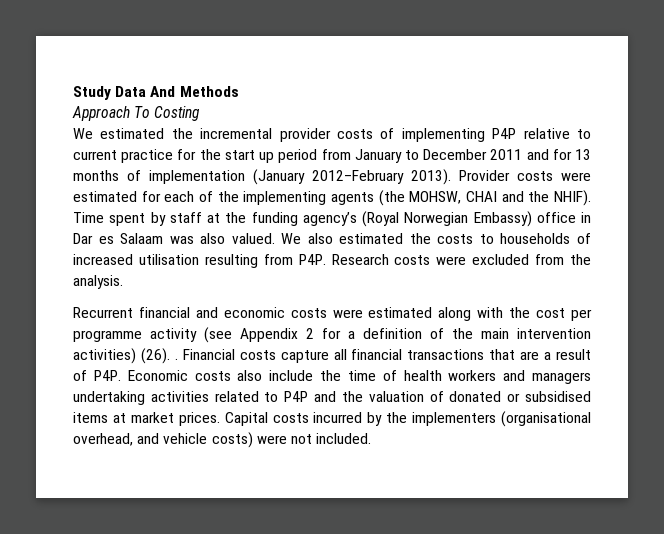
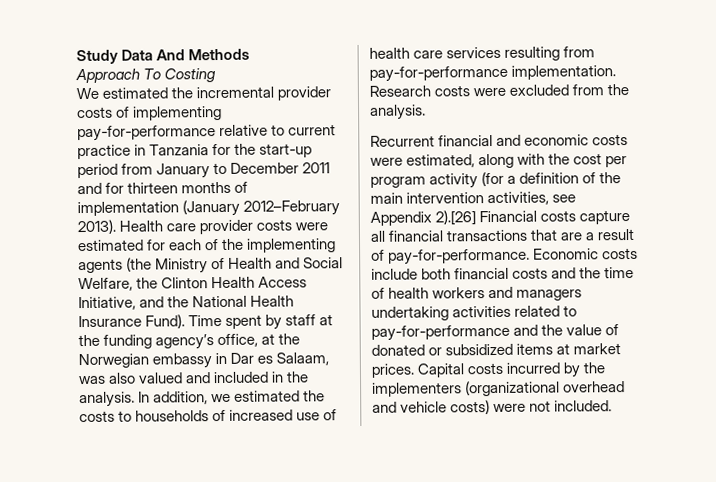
- We estimated the incremental provider costs of implementing P4P relative to current practice for the start up period from January to December 2011 and for 13 months of implementation (January 2012–February 2013).
+ We estimated the incremental provider costs of implementing pay-for-performance relative to current practice in Tanzania for the start-up period from January to December 2011 and for thirteen months of implementation (January 2012–February 2013).
- Provider costs were estimated for each of the implementing agents (the MOHSW, CHAI and the NHIF).
+ Health care provider costs were estimated for each of the implementing agents (the Ministry of Health and Social Welfare, the Clinton Health Access Initiative, and the National Health Insurance Fund).
- Time spent by staff at the funding agency’s (Royal Norwegian Embassy) office in Dar es Salaam was also valued. We also estimated the costs to households of increased utilisation resulting from P4P. Research costs were excluded from the analysis.
+ Time spent by staff at the funding agency’s office, at the Norwegian embassy in Dar es Salaam, was also valued and included in the analysis. In addition, we estimated the costs to households of increased use of health care services resulting from pay-for-performance implementation. Research costs were excluded from the analysis.
- Recurrent financial and economic costs were estimated along with the cost per programme activity (see Appendix 2 for a definition of the main intervention activities) (26). . Financial costs capture all financial transactions that are a result of P4P. Economic costs also include the time of health workers and managers undertaking activities related to P4P and the valuation of donated or subsidised items at market prices.
+ Recurrent financial and economic costs were estimated, along with the cost per program activity (for a definition of the main intervention activities, see Appendix 2).[26] Financial costs capture all financial transactions that are a result of pay-for-performance. Economic costs include both financial costs and the time of health workers and managers undertaking activities related to pay-for-performance and the value of donated or subsidized items at market prices.
- Capital costs incurred by the implementers (organisational overhead, and vehicle costs) were not included.
+ Capital costs incurred by the implementers (organizational overhead and vehicle costs) were not included.

